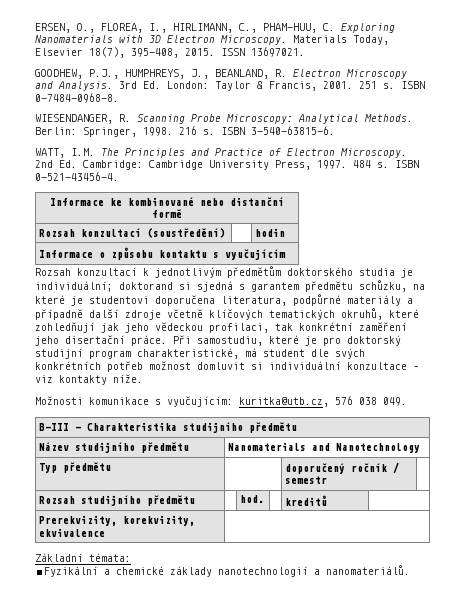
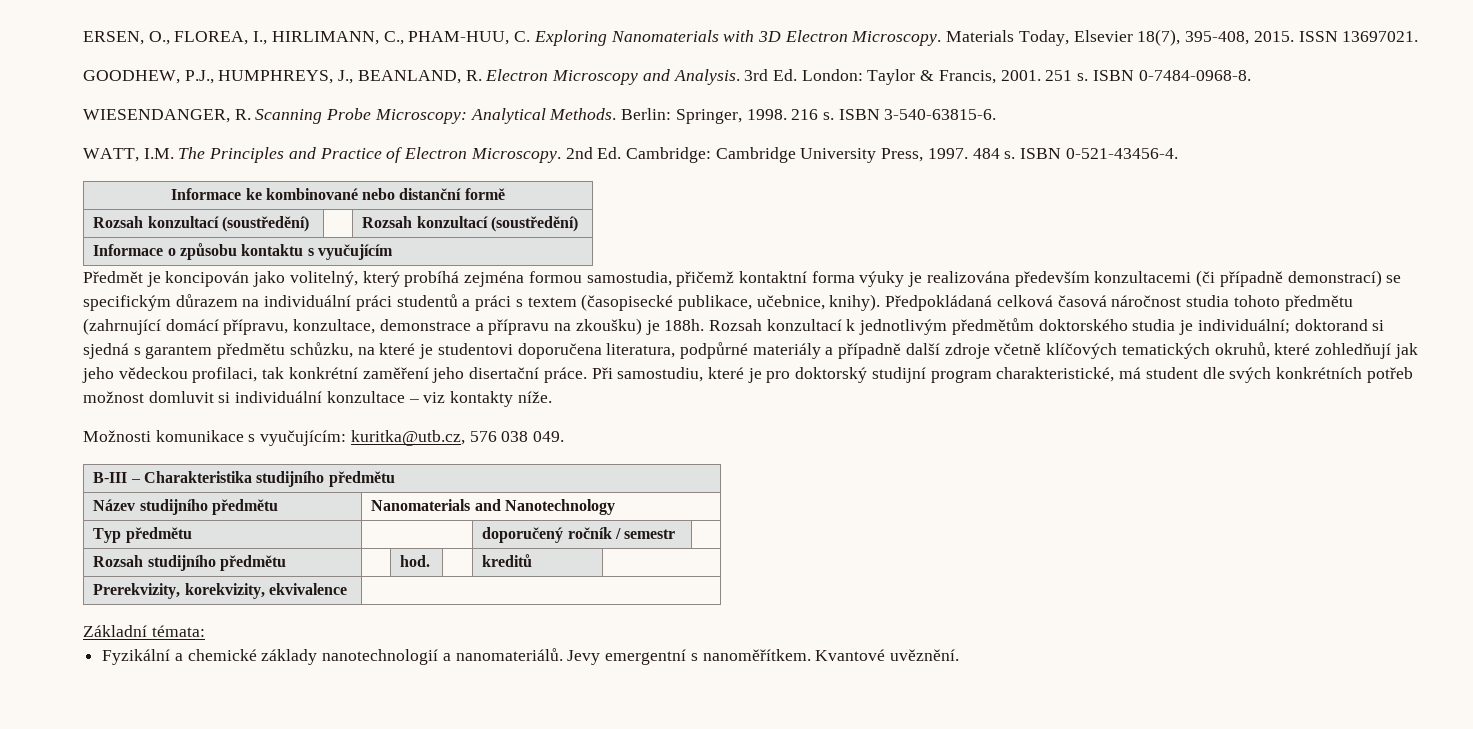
- Rozsah konzultací (soustředění) | | hodin
+ Rozsah konzultací (soustředění) | | Rozsah konzultací (soustředění)
+ Předmět je koncipován jako volitelný, který probíhá zejména formou samostudia, přičemž kontaktní forma výuky je realizována především konzultacemi (či případně demonstrací) se specifickým důrazem na individuální práci studentů a práci s textem (časopisecké publikace, učebnice, knihy). Předpokládaná celková časová náročnost studia tohoto předmětu (zahrnující domácí přípravu, konzultace, demonstrace a přípravu na zkoušku) je 188h.
+ Jevy emergentní s nanoměřítkem. Kvantové uvěznění.

